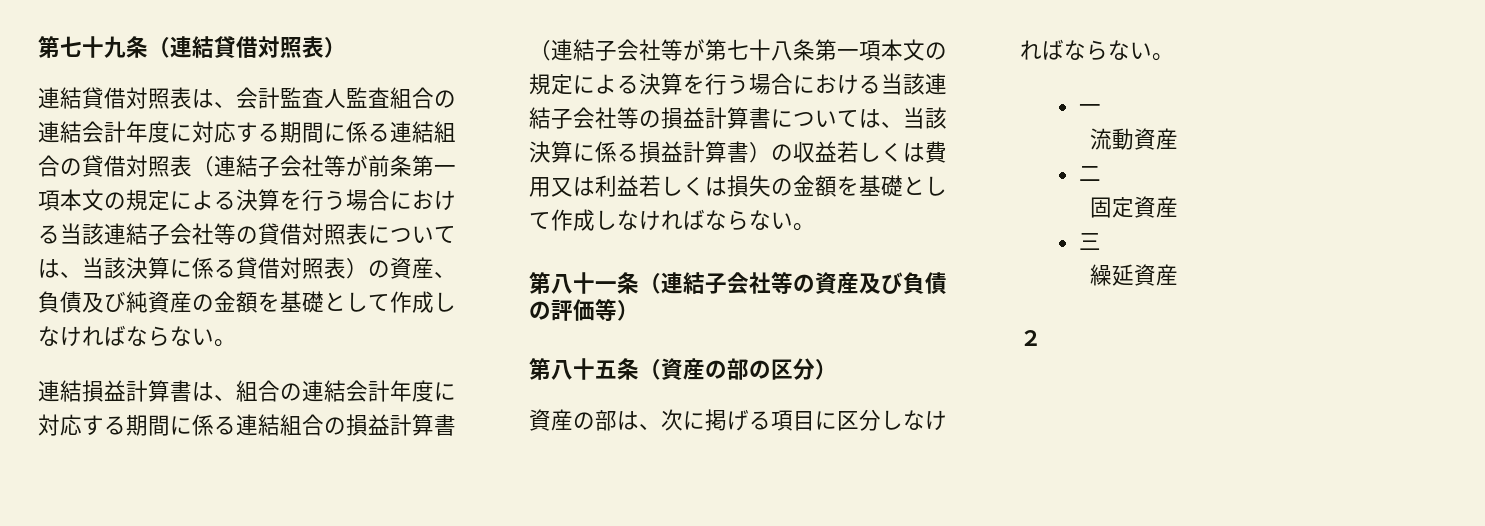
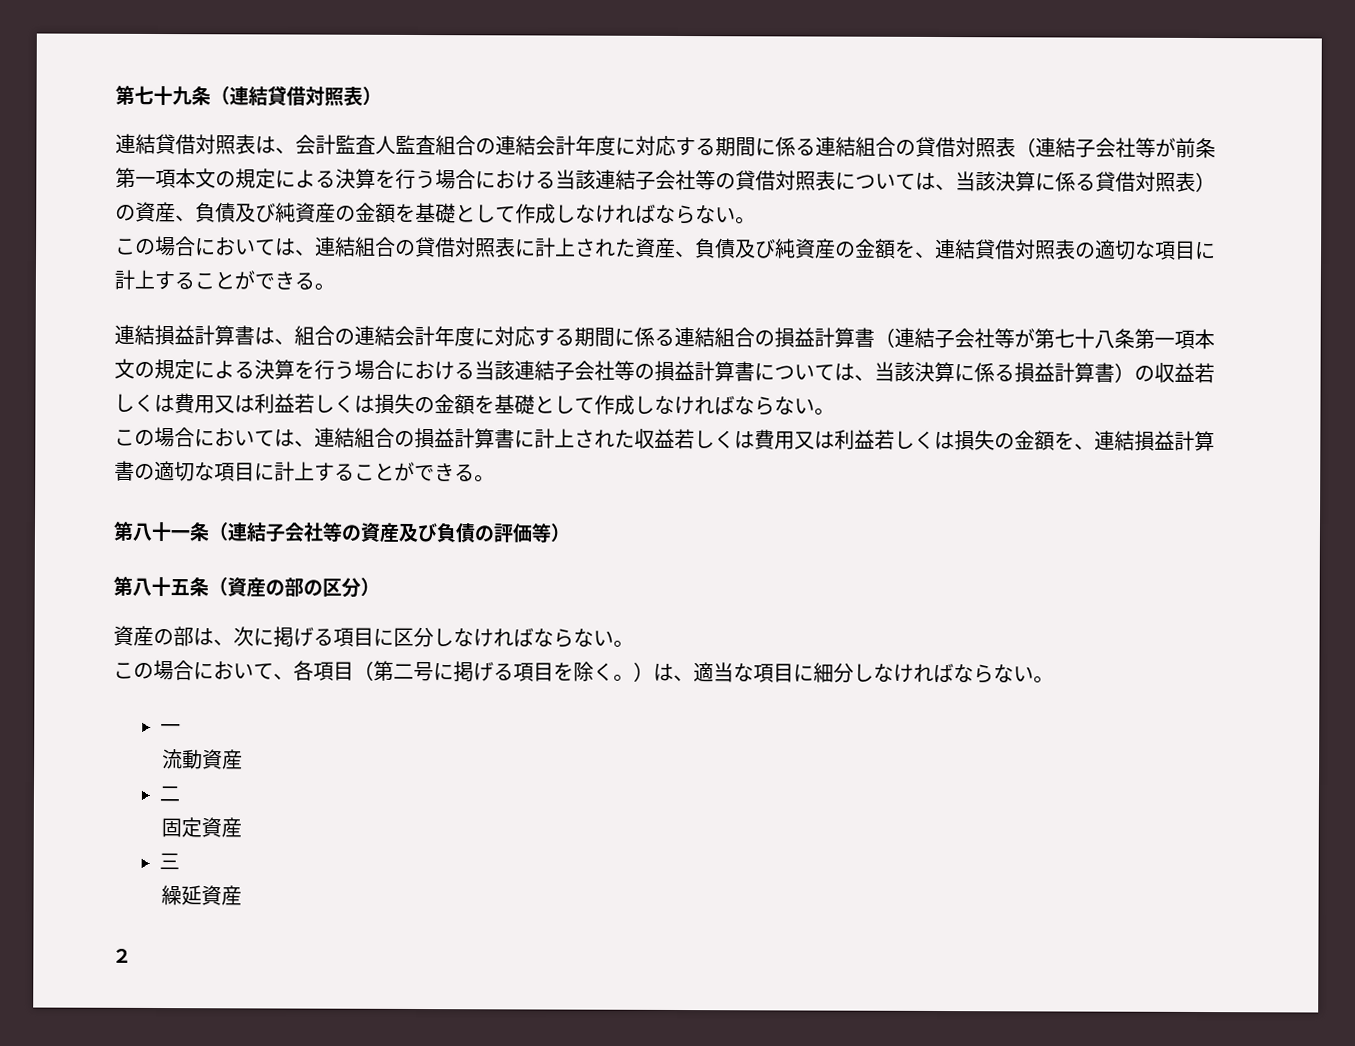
+ この場合においては、連結組合の貸借対照表に計上された資産、負債及び純資産の金額を、連結貸借対照表の適切な項目に計上することができる。
+ この場合においては、連結組合の損益計算書に計上された収益若しくは費用又は利益若しくは損失の金額を、連結損益計算書の適切な項目に計上することができる。
+ この場合において、各項目（第二号に掲げる項目を除く。）は、適当な項目に細分しなければならない。

